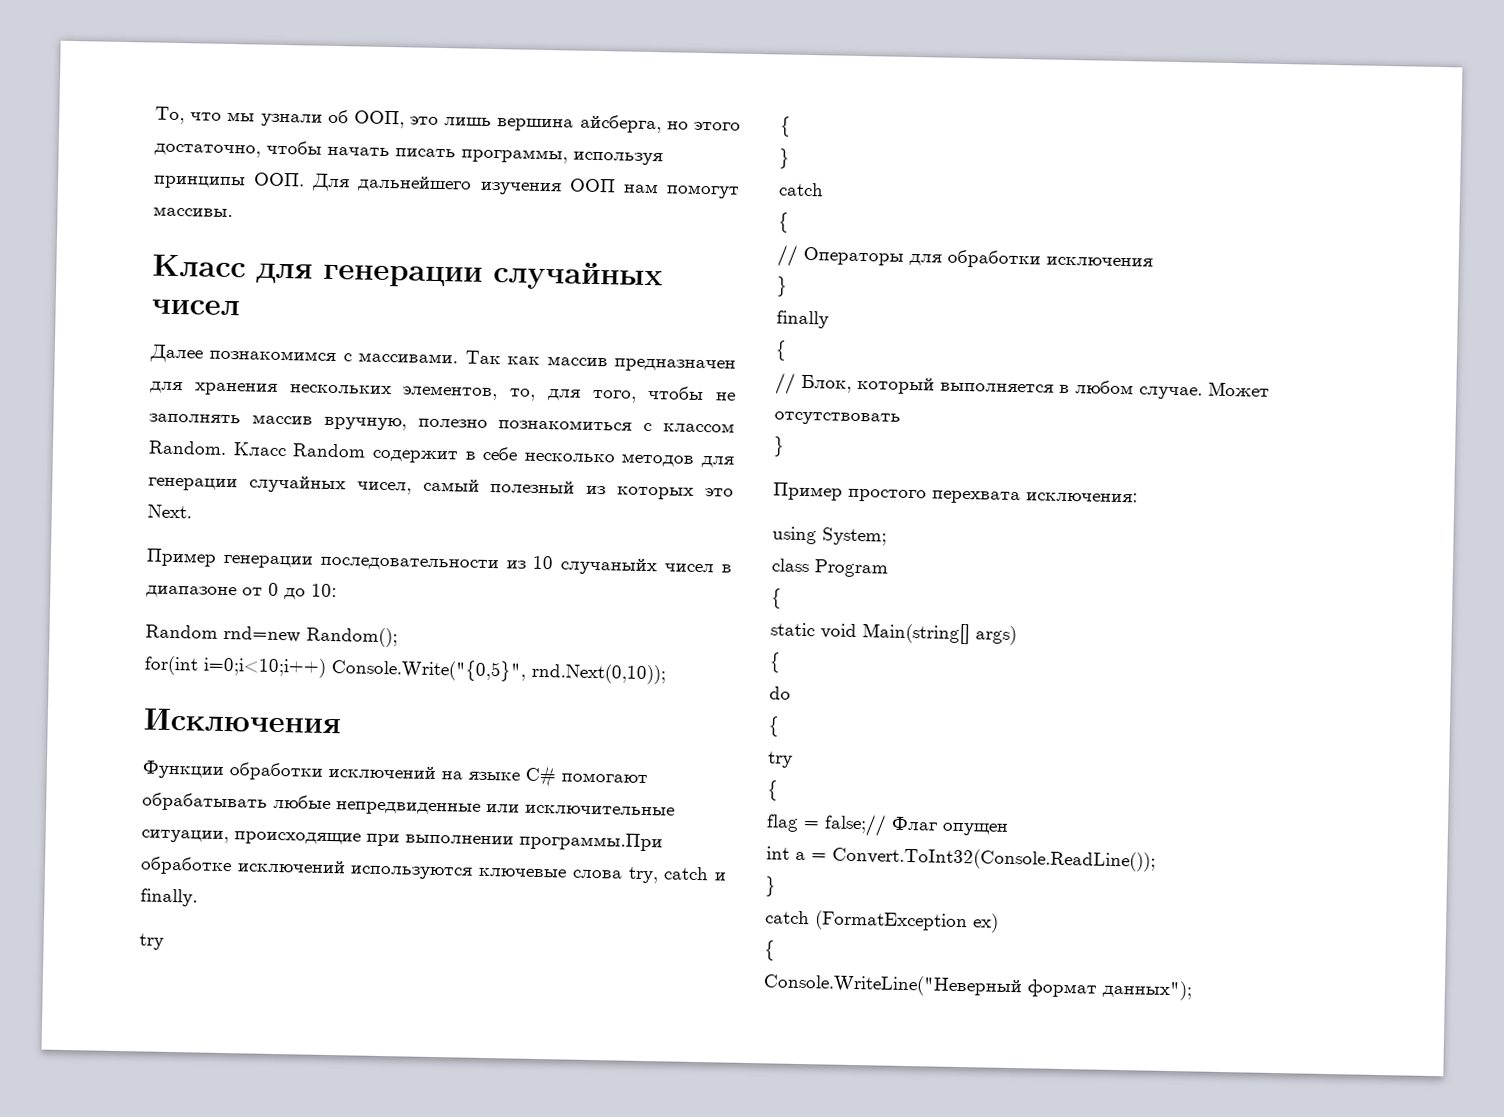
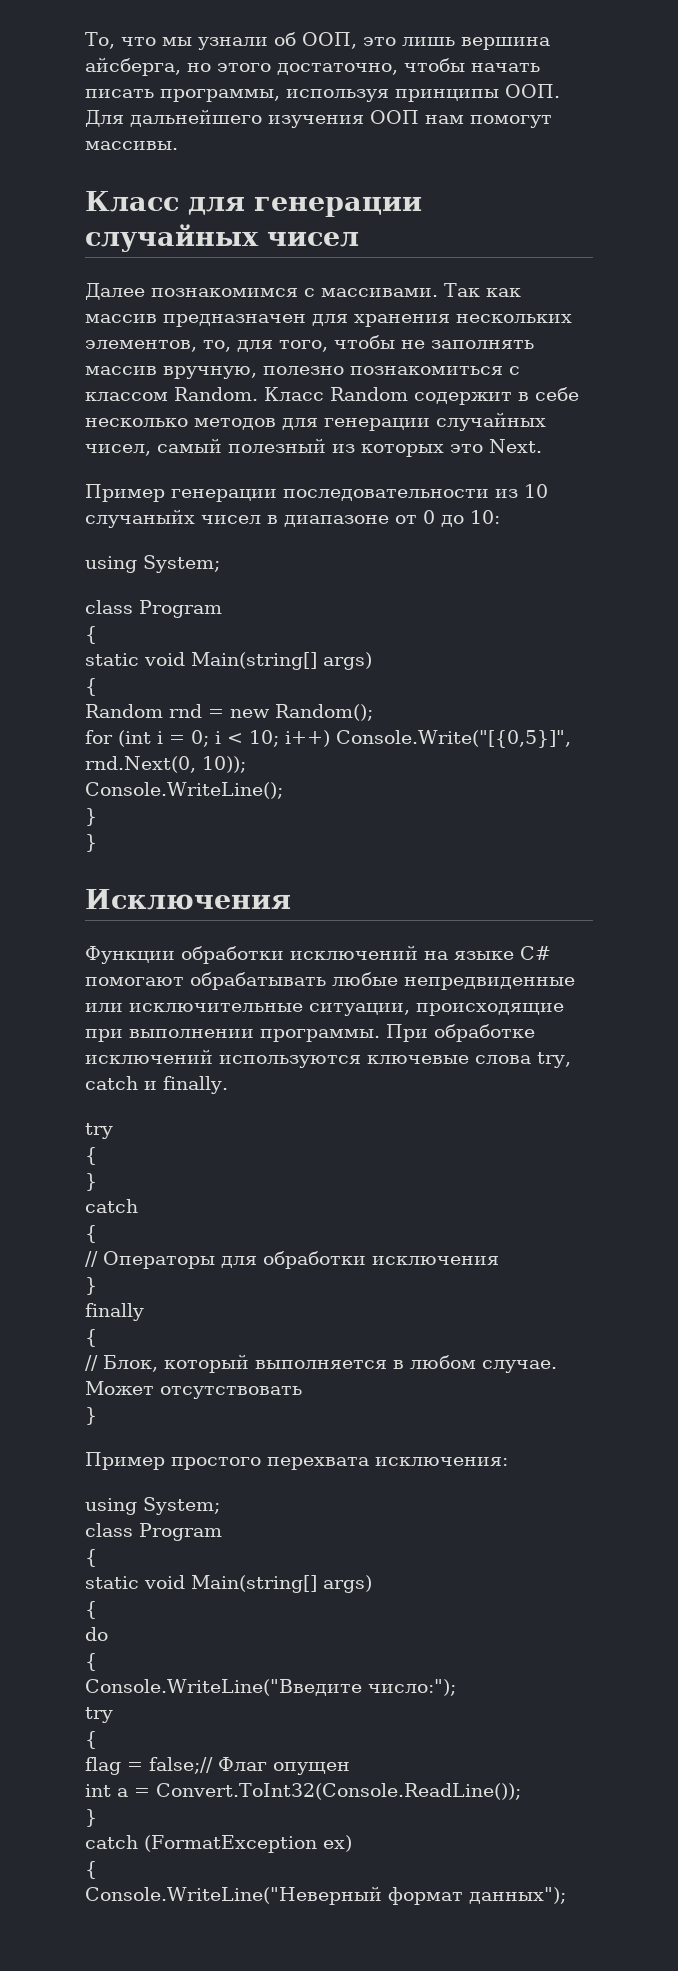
  Пример генерации последовательности из 10 случаныйх чисел в диапазоне от 0 до 10:
- Random rnd=new Random();
- for(int i=0;i<10;i++) Console.Write("{0,5}", rnd.Next(0,10));
+ using System;
+ class Program
+ {
+ static void Main(string[] args)
+ {
+ Random rnd = new Random();
+ for (int i = 0; i < 10; i++) Console.Write("[{0,5}]", rnd.Next(0, 10));
+ Console.WriteLine();
+ }
+ }
- Функции обработки исключений на языке C# помогают обрабатывать любые непредвиденные или исключительные ситуации, происходящие при выполнении программы.При обработке исключений используются ключевые слова try, catch и finally.
+ Функции обработки исключений на языке C# помогают обрабатывать любые непредвиденные или исключительные ситуации, происходящие при выполнении программы. При обработке исключений используются ключевые слова try, catch и finally.
+ Console.WriteLine("Введите число:");

